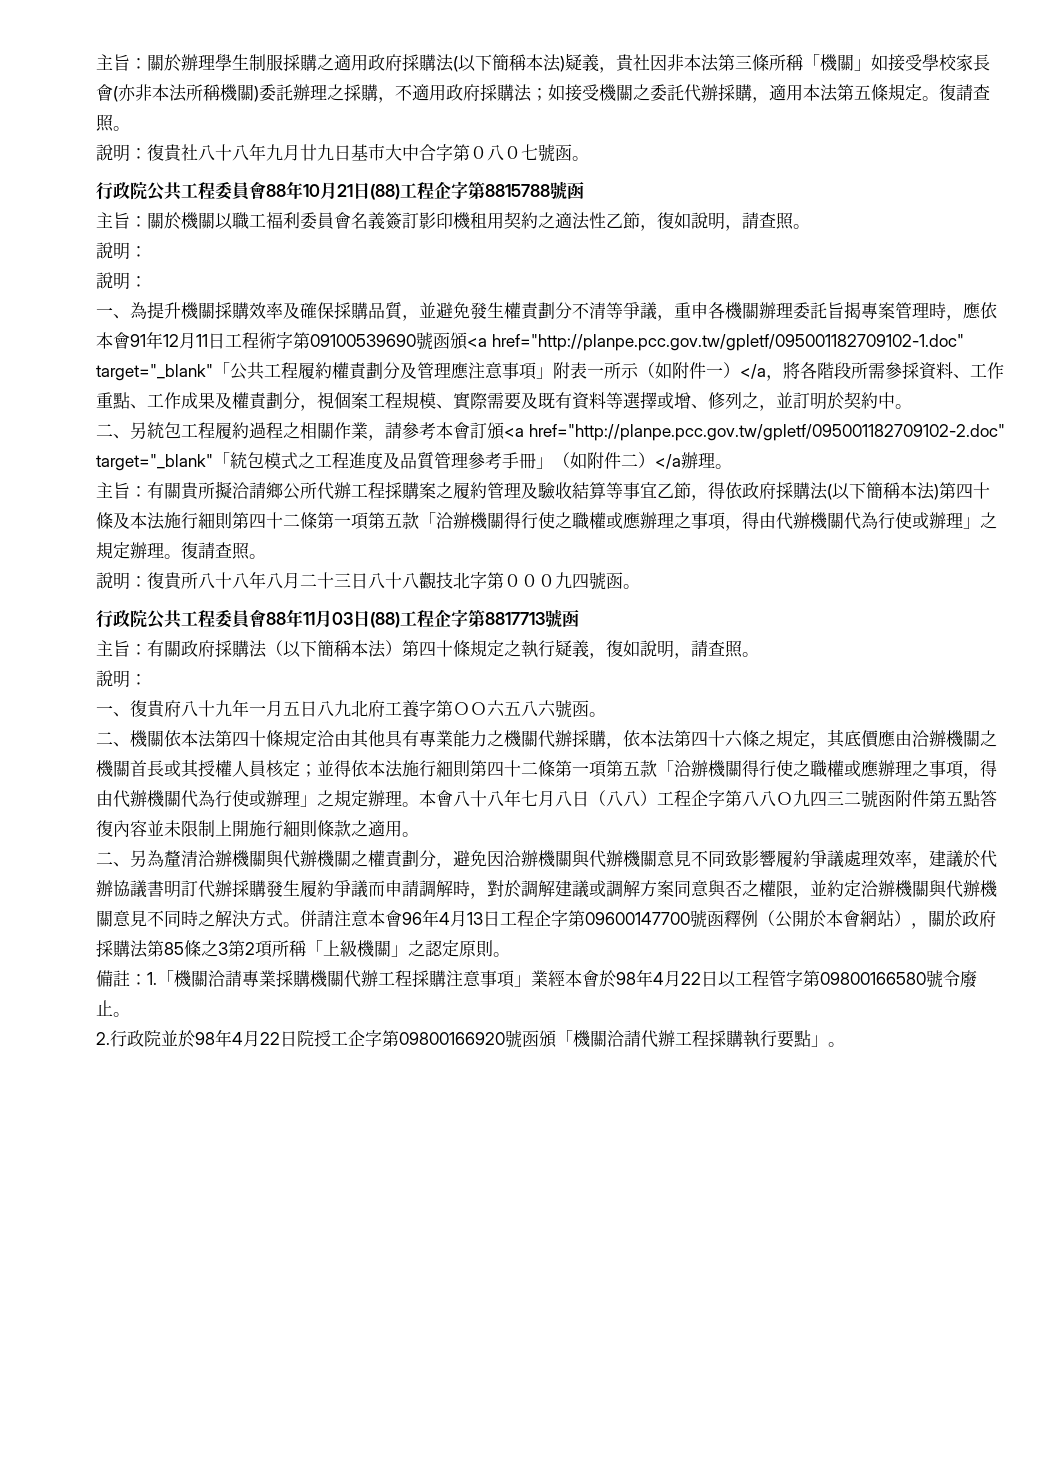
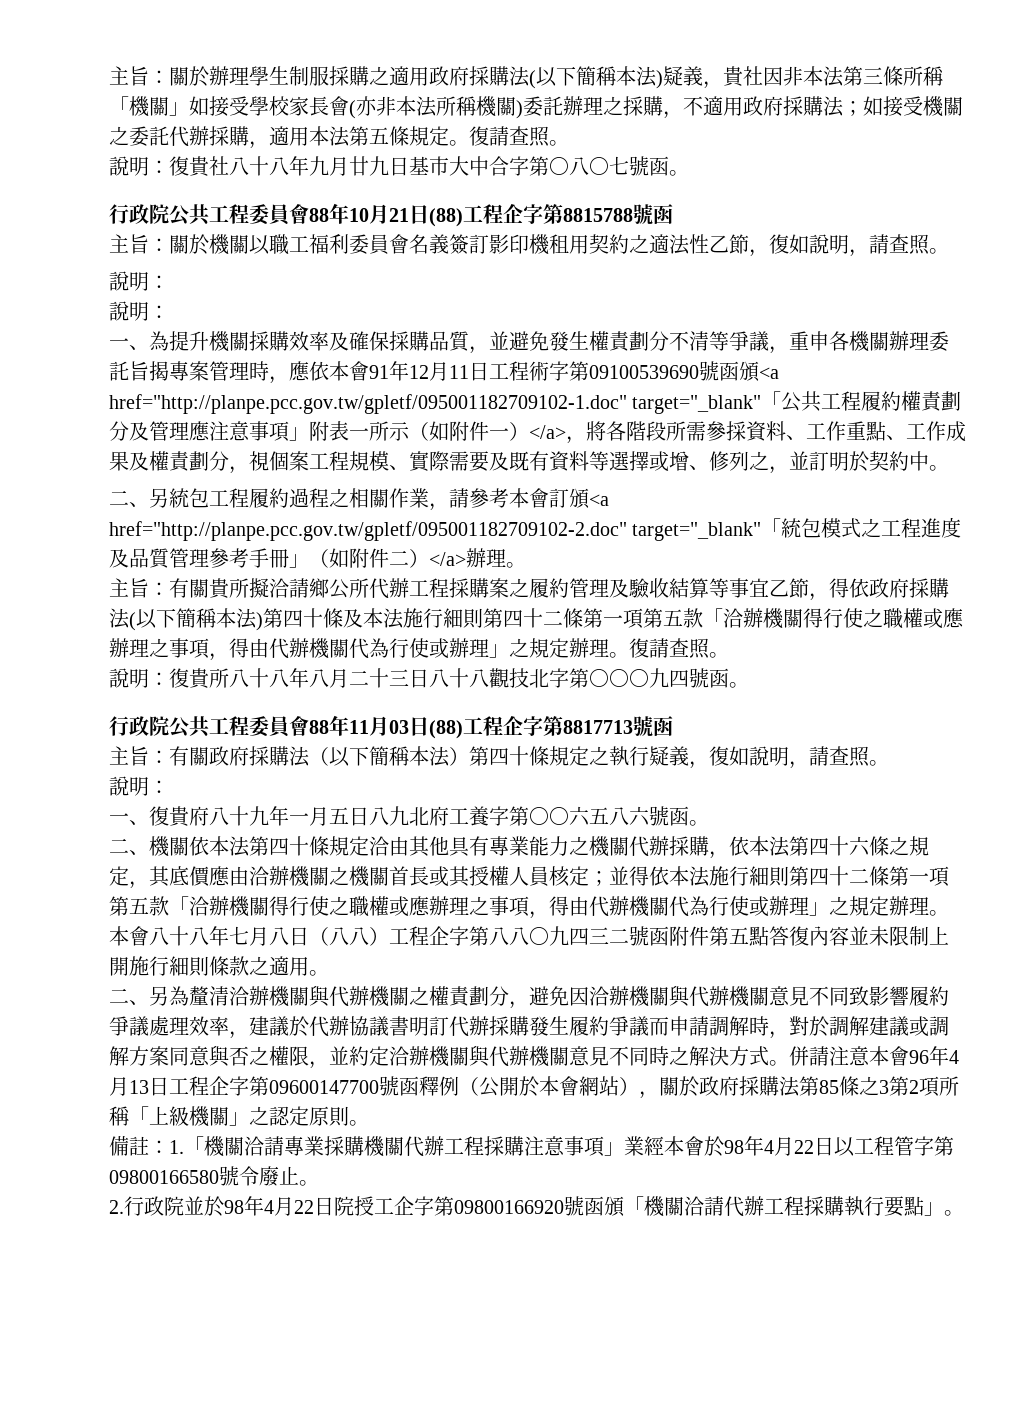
- 說明：復貴社八十八年九月廿九日基市大中合字第０八０七號函。
+ 說明：復貴社八十八年九月廿九日基市大中合字第〇八〇七號函。
- 一、為提升機關採購效率及確保採購品質，並避免發生權責劃分不清等爭議，重申各機關辦理委託旨揭專案管理時，應依本會91年12月11日工程術字第09100539690號函頒<a href="http://planpe.pcc.gov.tw/gpletf/095001182709102-1.doc" target="_blank"「公共工程履約權責劃分及管理應注意事項」附表一所示（如附件一）</a，將各階段所需參採資料、工作重點、工作成果及權責劃分，視個案工程規模、實際需要及既有資料等選擇或增、修列之，並訂明於契約中。
+ 一、為提升機關採購效率及確保採購品質，並避免發生權責劃分不清等爭議，重申各機關辦理委託旨揭專案管理時，應依本會91年12月11日工程術字第09100539690號函頒<a href="http://planpe.pcc.gov.tw/gpletf/095001182709102-1.doc" target="_blank"「公共工程履約權責劃分及管理應注意事項」附表一所示（如附件一）</a>，將各階段所需參採資料、工作重點、工作成果及權責劃分，視個案工程規模、實際需要及既有資料等選擇或增、修列之，並訂明於契約中。
- 二、另統包工程履約過程之相關作業，請參考本會訂頒<a href="http://planpe.pcc.gov.tw/gpletf/095001182709102-2.doc" target="_blank"「統包模式之工程進度及品質管理參考手冊」（如附件二）</a辦理。
+ 二、另統包工程履約過程之相關作業，請參考本會訂頒<a href="http://planpe.pcc.gov.tw/gpletf/095001182709102-2.doc" target="_blank"「統包模式之工程進度及品質管理參考手冊」（如附件二）</a>辦理。
- 說明：復貴所八十八年八月二十三日八十八觀技北字第０００九四號函。
+ 說明：復貴所八十八年八月二十三日八十八觀技北字第〇〇〇九四號函。
- 一、復貴府八十九年一月五日八九北府工養字第ＯＯ六五八六號函。
+ 一、復貴府八十九年一月五日八九北府工養字第〇〇六五八六號函。
- 本會八十八年七月八日（八八）工程企字第八八Ｏ九四三二號函附件第五點答復內容並未限制上開施行細則條款之適用。
+ 本會八十八年七月八日（八八）工程企字第八八〇九四三二號函附件第五點答復內容並未限制上開施行細則條款之適用。

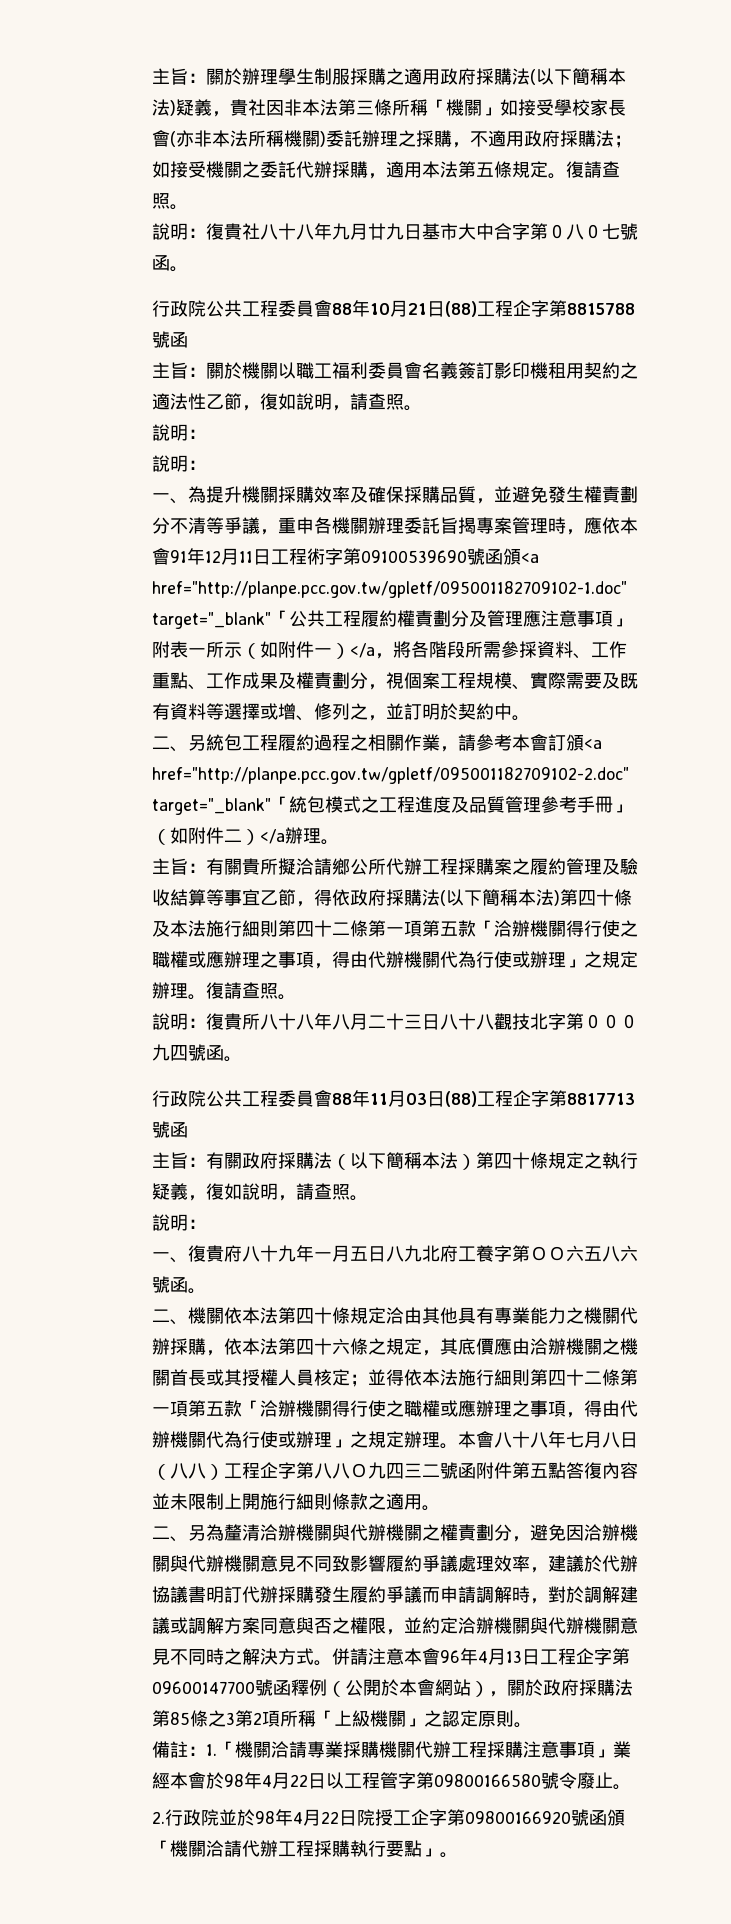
- 說明：復貴社八十八年九月廿九日基市大中合字第〇八〇七號函。
+ 說明：復貴社八十八年九月廿九日基市大中合字第０八０七號函。
- 一、為提升機關採購效率及確保採購品質，並避免發生權責劃分不清等爭議，重申各機關辦理委託旨揭專案管理時，應依本會91年12月11日工程術字第09100539690號函頒<a href="http://planpe.pcc.gov.tw/gpletf/095001182709102-1.doc" target="_blank"「公共工程履約權責劃分及管理應注意事項」附表一所示（如附件一）</a>，將各階段所需參採資料、工作重點、工作成果及權責劃分，視個案工程規模、實際需要及既有資料等選擇或增、修列之，並訂明於契約中。
+ 一、為提升機關採購效率及確保採購品質，並避免發生權責劃分不清等爭議，重申各機關辦理委託旨揭專案管理時，應依本會91年12月11日工程術字第09100539690號函頒<a href="http://planpe.pcc.gov.tw/gpletf/095001182709102-1.doc" target="_blank"「公共工程履約權責劃分及管理應注意事項」附表一所示（如附件一）</a，將各階段所需參採資料、工作重點、工作成果及權責劃分，視個案工程規模、實際需要及既有資料等選擇或增、修列之，並訂明於契約中。
- 二、另統包工程履約過程之相關作業，請參考本會訂頒<a href="http://planpe.pcc.gov.tw/gpletf/095001182709102-2.doc" target="_blank"「統包模式之工程進度及品質管理參考手冊」（如附件二）</a>辦理。
+ 二、另統包工程履約過程之相關作業，請參考本會訂頒<a href="http://planpe.pcc.gov.tw/gpletf/095001182709102-2.doc" target="_blank"「統包模式之工程進度及品質管理參考手冊」（如附件二）</a辦理。
- 說明：復貴所八十八年八月二十三日八十八觀技北字第〇〇〇九四號函。
+ 說明：復貴所八十八年八月二十三日八十八觀技北字第０００九四號函。
- 一、復貴府八十九年一月五日八九北府工養字第〇〇六五八六號函。
+ 一、復貴府八十九年一月五日八九北府工養字第ＯＯ六五八六號函。
- 本會八十八年七月八日（八八）工程企字第八八〇九四三二號函附件第五點答復內容並未限制上開施行細則條款之適用。
+ 本會八十八年七月八日（八八）工程企字第八八Ｏ九四三二號函附件第五點答復內容並未限制上開施行細則條款之適用。

